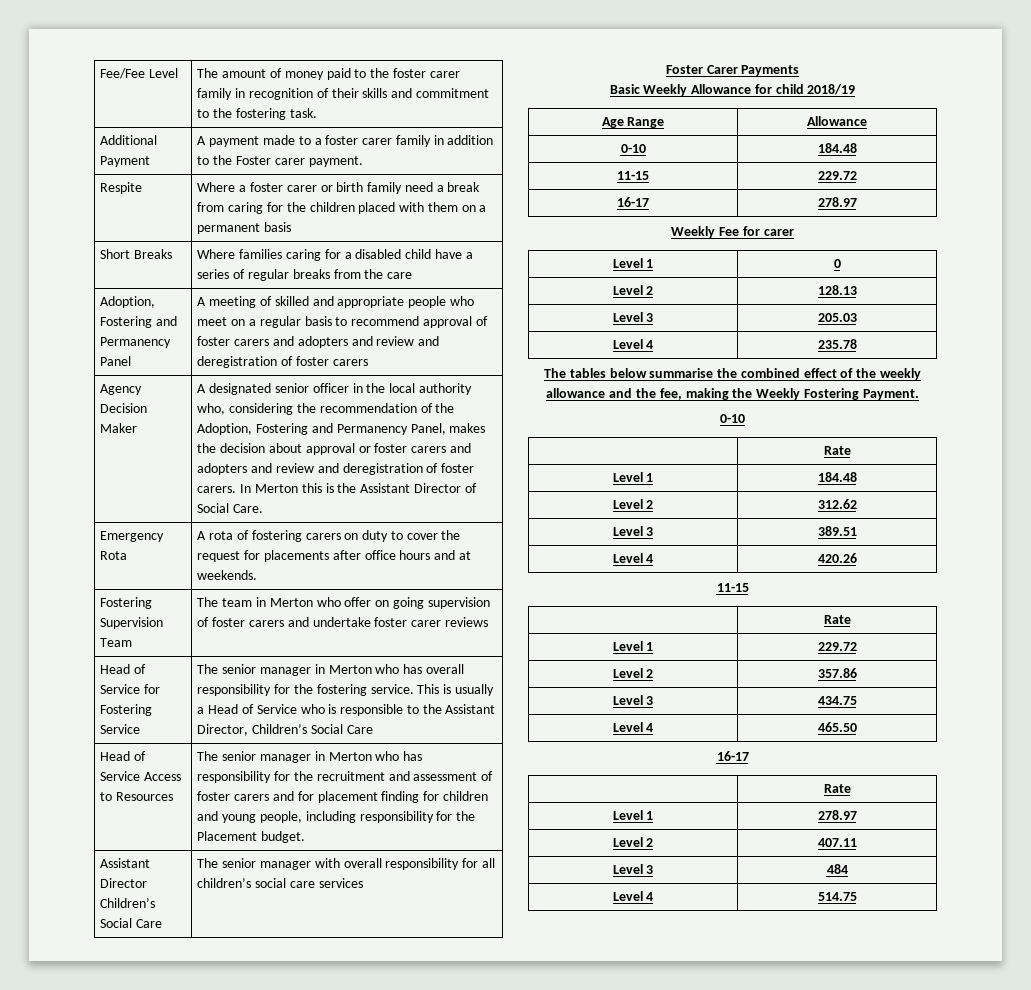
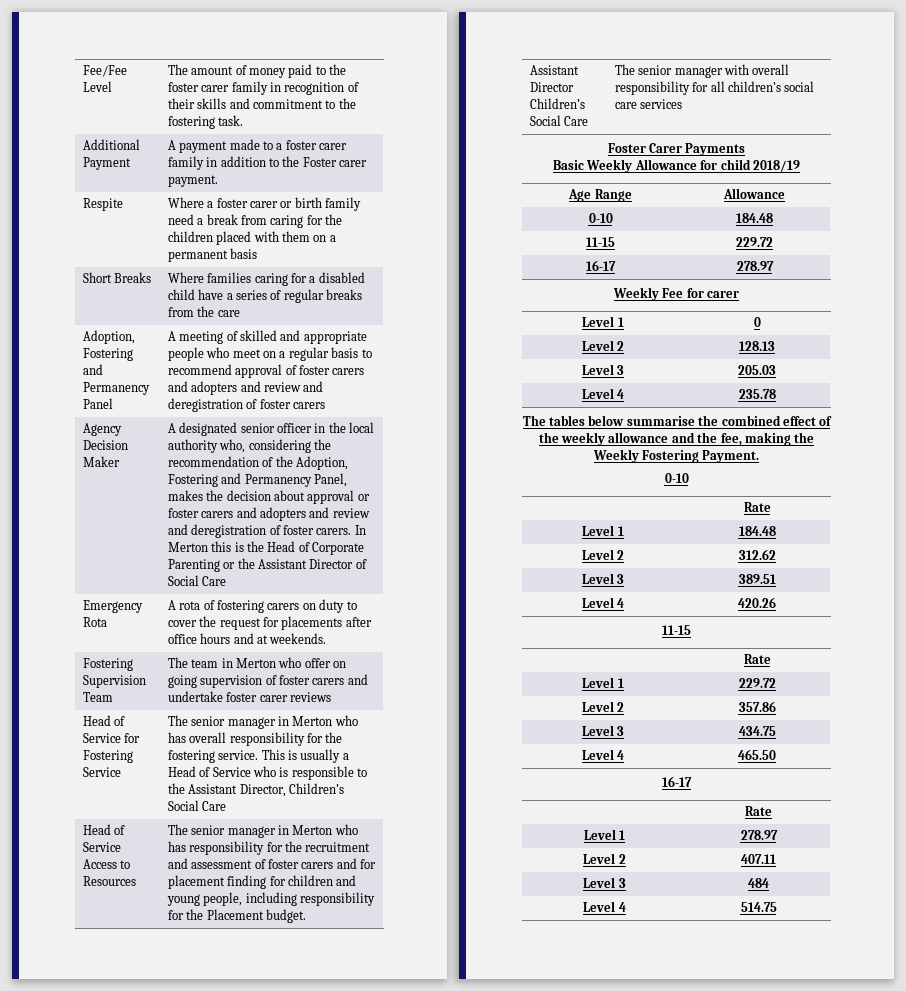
- In Merton this is the Assistant Director of Social Care.
+ In Merton this is the Head of Corporate Parenting or the Assistant Director of Social Care

